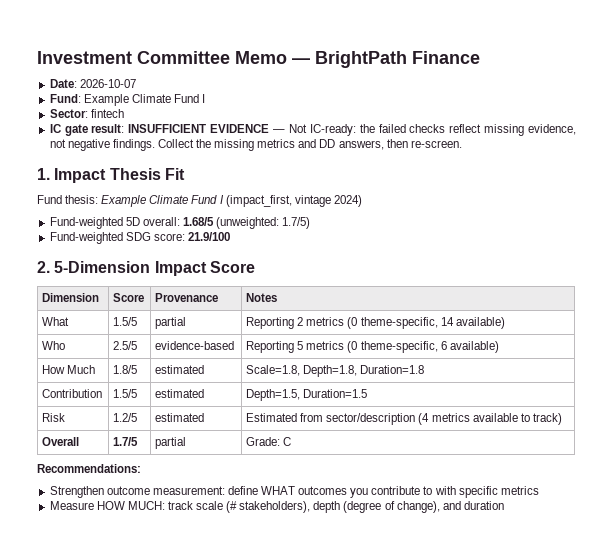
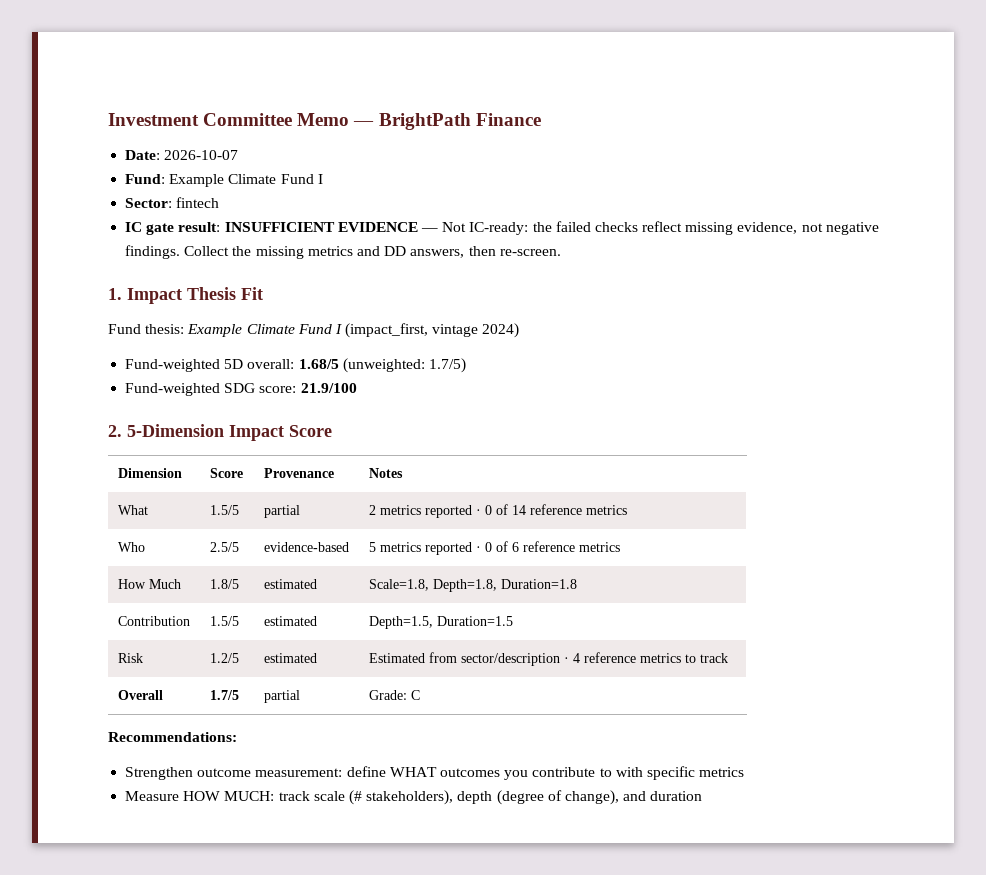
- What | 1.5/5 | partial | Reporting 2 metrics (0 theme-specific, 14 available)
+ What | 1.5/5 | partial | 2 metrics reported · 0 of 14 reference metrics
- Who | 2.5/5 | evidence-based | Reporting 5 metrics (0 theme-specific, 6 available)
+ Who | 2.5/5 | evidence-based | 5 metrics reported · 0 of 6 reference metrics
- Risk | 1.2/5 | estimated | Estimated from sector/description (4 metrics available to track)
+ Risk | 1.2/5 | estimated | Estimated from sector/description · 4 reference metrics to track

